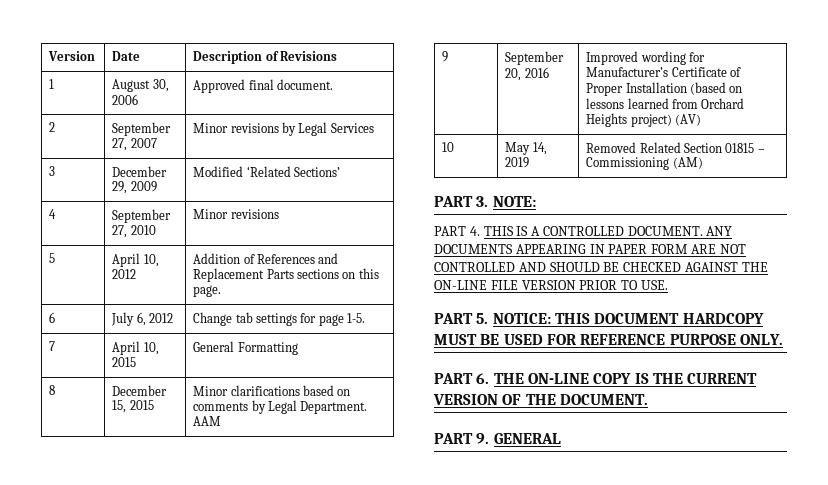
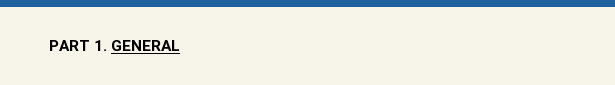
- Version | Date | Description of Revisions
- 1 | August 30, 2006 | Approved final document.
- 2 | September 27, 2007 | Minor revisions by Legal Services
- 3 | December 29, 2009 | Modified ‘Related Sections’
- 4 | September 27, 2010 | Minor revisions
- 5 | April 10, 2012 | Addition of References and Replacement Parts sections on this page.
- 6 | July 6, 2012 | Change tab settings for page 1-5.
- 7 | April 10, 2015 | General Formatting
- 8 | December 15, 2015 | Minor clarifications based on comments by Legal Department. AAM
- 9 | September 20, 2016 | Improved wording for Manufacturer’s Certificate of Proper Installation (based on lessons learned from Orchard Heights project) (AV)
- 10 | May 14, 2019 | Removed Related Section 01815 – Commissioning (AM)
- PART 3. NOTE:
- PART 4. THIS IS A CONTROLLED DOCUMENT. ANY DOCUMENTS APPEARING IN PAPER FORM ARE NOT CONTROLLED AND SHOULD BE CHECKED AGAINST THE ON-LINE FILE VERSION PRIOR TO USE.
- PART 5. NOTICE: THIS DOCUMENT HARDCOPY MUST BE USED FOR REFERENCE PURPOSE ONLY.
- PART 6. THE ON-LINE COPY IS THE CURRENT VERSION OF THE DOCUMENT.
- PART 9. GENERAL
+ PART 1. GENERAL

